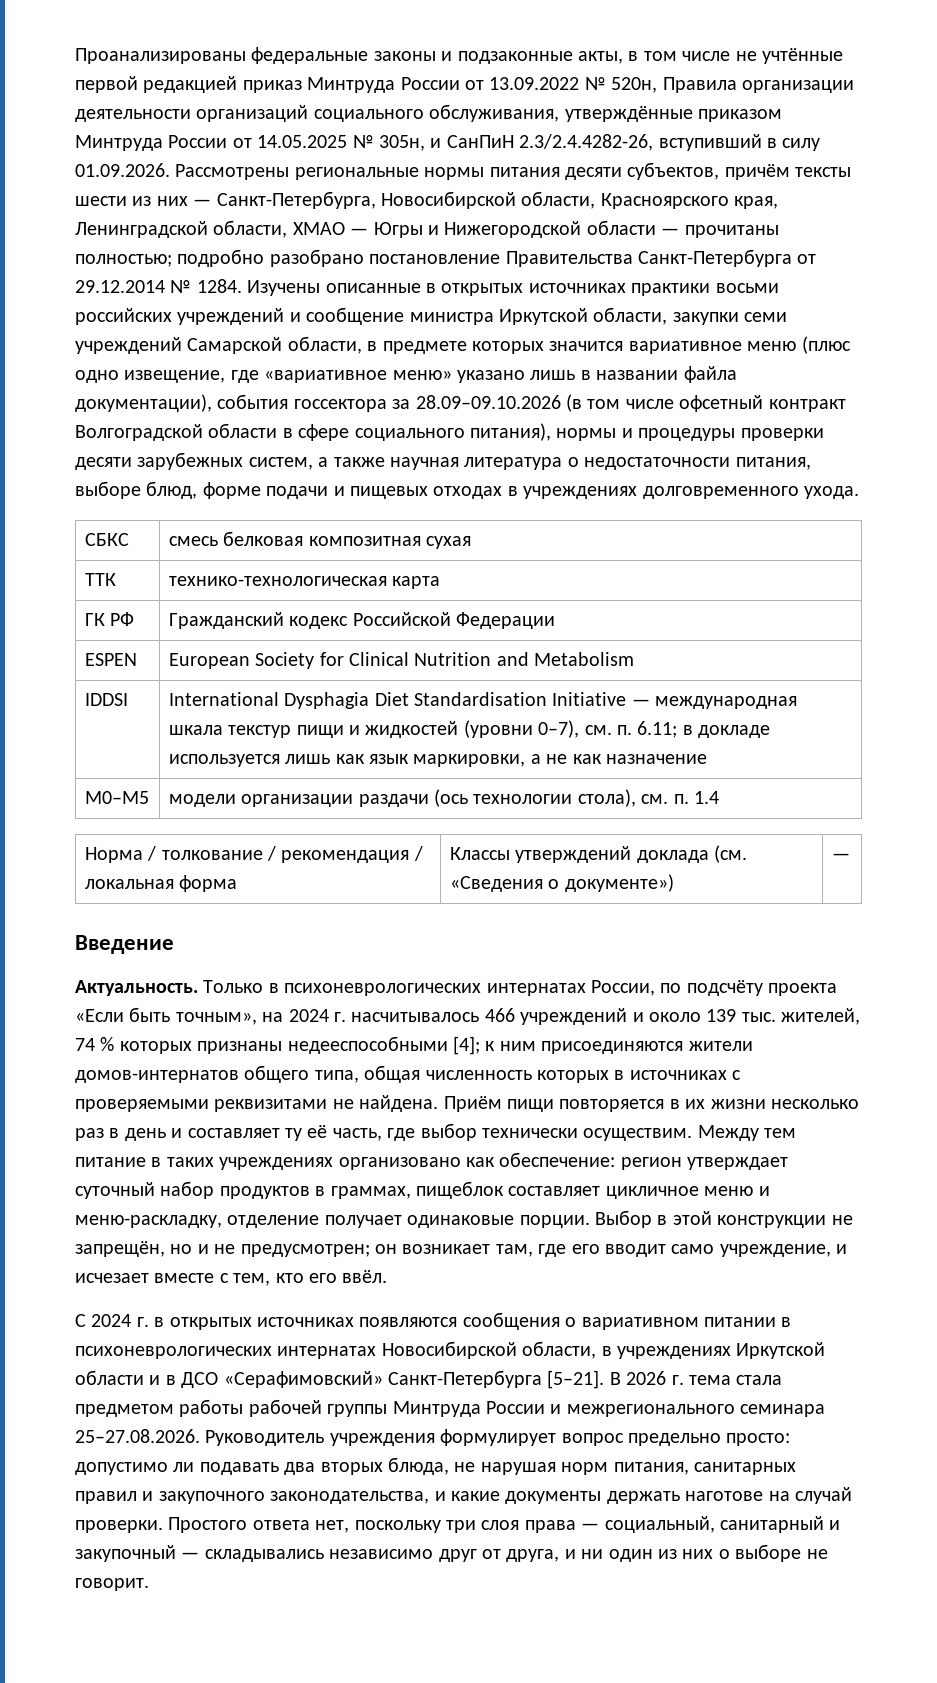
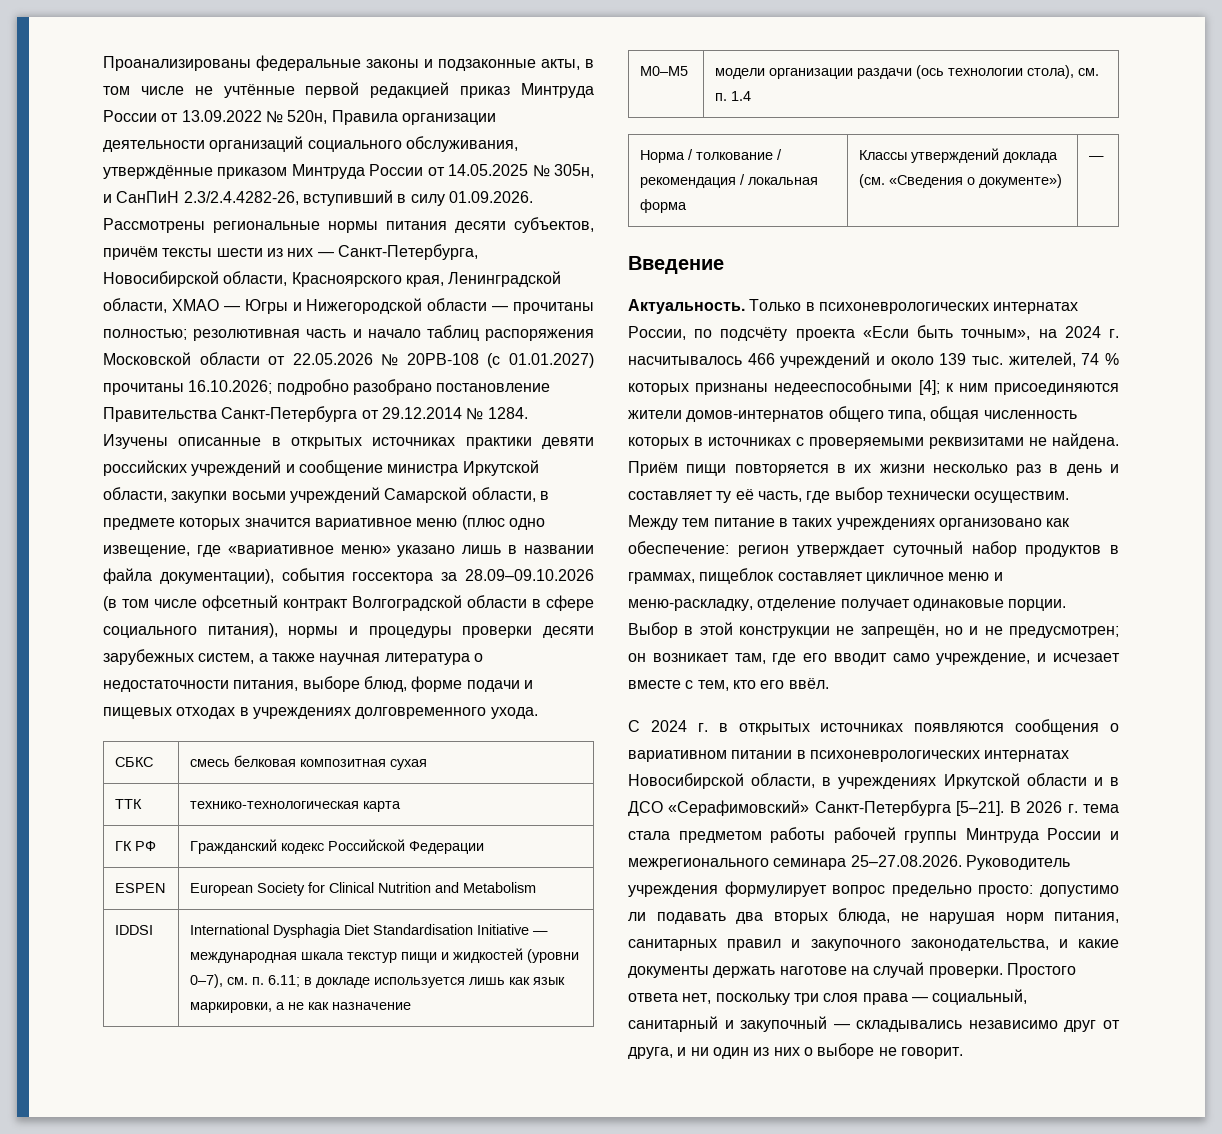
+ резолютивная часть и начало таблиц распоряжения Московской области от 22.05.2026 № 20РВ-108 (с 01.01.2027) прочитаны 16.10.2026;
- Изучены описанные в открытых источниках практики восьми российских учреждений и сообщение министра Иркутской области, закупки семи учреждений Самарской области, в предмете которых значится вариативное меню (плюс одно извещение, где «вариативное меню» указано лишь в названии файла документации), события госсектора за 28.09–09.10.2026 (в том числе офсетный контракт Волгоградской области в сфере социального питания), нормы и процедуры проверки десяти зарубежных систем, а также научная литература о недостаточности питания, выборе блюд, форме подачи и пищевых отходах в учреждениях долговременного ухода.
+ Изучены описанные в открытых источниках практики девяти российских учреждений и сообщение министра Иркутской области, закупки восьми учреждений Самарской области, в предмете которых значится вариативное меню (плюс одно извещение, где «вариативное меню» указано лишь в названии файла документации), события госсектора за 28.09–09.10.2026 (в том числе офсетный контракт Волгоградской области в сфере социального питания), нормы и процедуры проверки десяти зарубежных систем, а также научная литература о недостаточности питания, выборе блюд, форме подачи и пищевых отходах в учреждениях долговременного ухода.

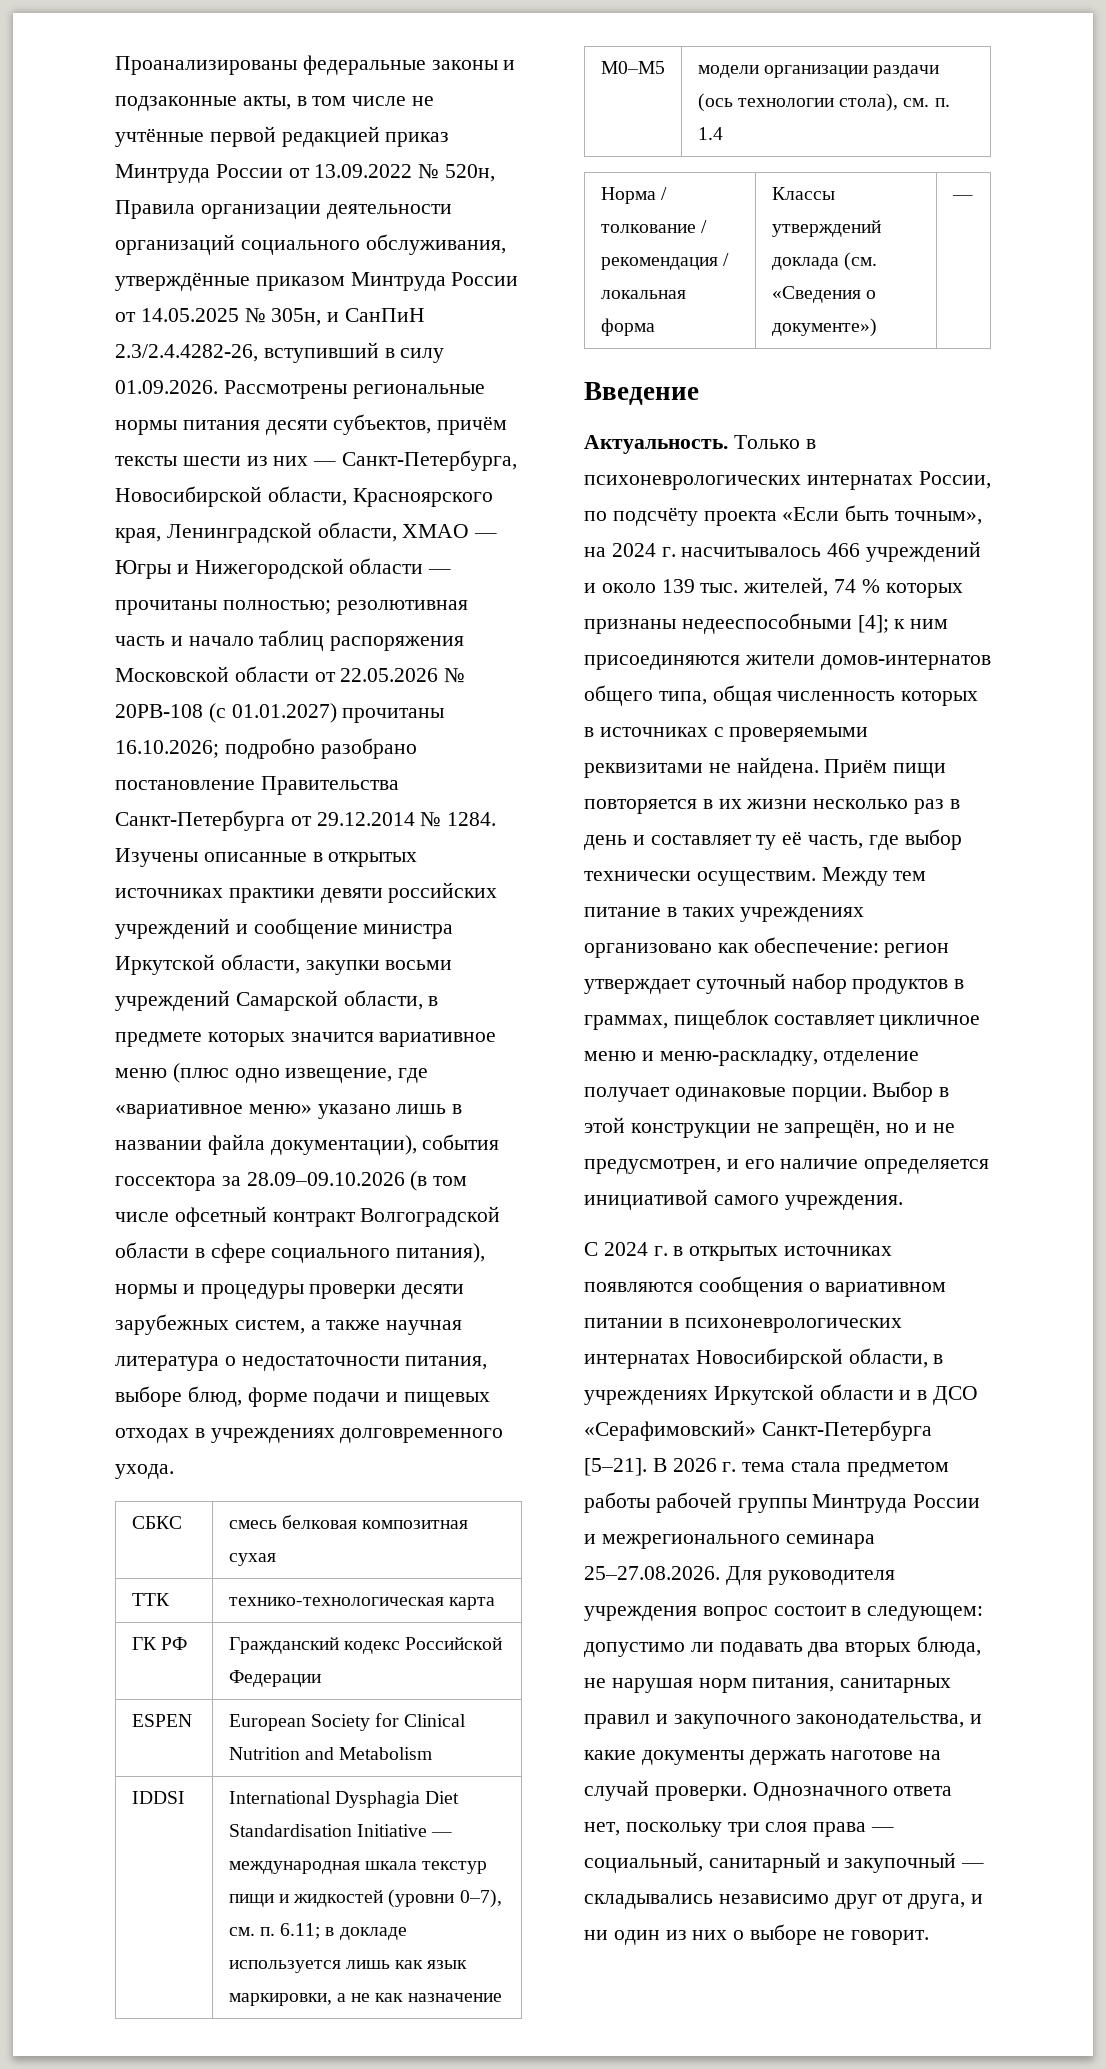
- Выбор в этой конструкции не запрещён, но и не предусмотрен; он возникает там, где его вводит само учреждение, и исчезает вместе с тем, кто его ввёл.
+ Выбор в этой конструкции не запрещён, но и не предусмотрен, и его наличие определяется инициативой самого учреждения.
- В 2026 г. тема стала предметом работы рабочей группы Минтруда России и межрегионального семинара 25–27.08.2026. Руководитель учреждения формулирует вопрос предельно просто: допустимо ли подавать два вторых блюда, не нарушая норм питания, санитарных правил и закупочного законодательства, и какие документы держать наготове на случай проверки.
+ В 2026 г. тема стала предметом работы рабочей группы Минтруда России и межрегионального семинара 25–27.08.2026. Для руководителя учреждения вопрос состоит в следующем: допустимо ли подавать два вторых блюда, не нарушая норм питания, санитарных правил и закупочного законодательства, и какие документы держать наготове на случай проверки.
- Простого ответа нет, поскольку три слоя права — социальный, санитарный и закупочный — складывались независимо друг от друга, и ни один из них о выборе не говорит.
+ Однозначного ответа нет, поскольку три слоя права — социальный, санитарный и закупочный — складывались независимо друг от друга, и ни один из них о выборе не говорит.

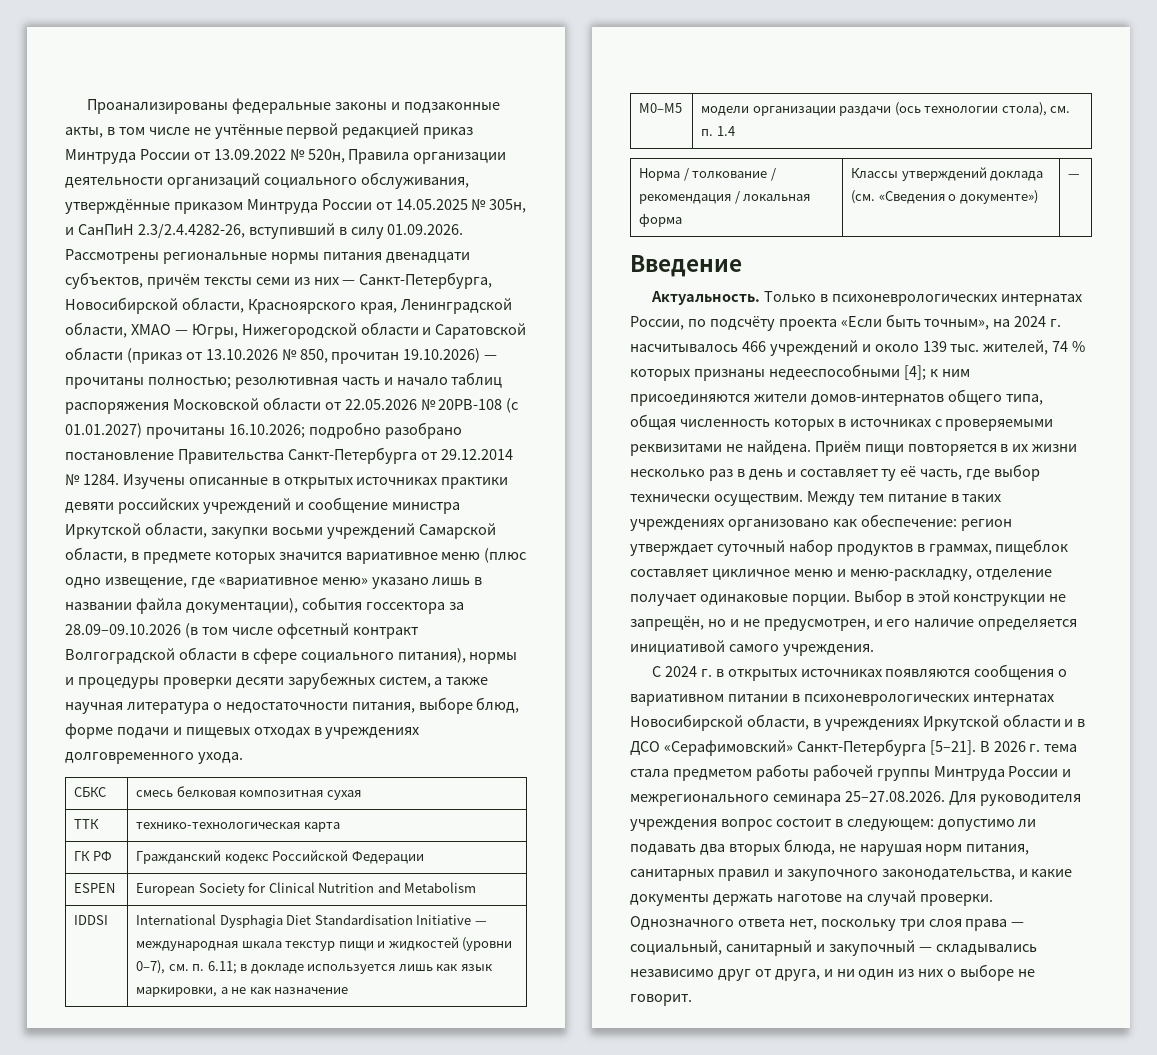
- Проанализированы федеральные законы и подзаконные акты, в том числе не учтённые первой редакцией приказ Минтруда России от 13.09.2022 № 520н, Правила организации деятельности организаций социального обслуживания, утверждённые приказом Минтруда России от 14.05.2025 № 305н, и СанПиН 2.3/2.4.4282-26, вступивший в силу 01.09.2026. Рассмотрены региональные нормы питания десяти субъектов, причём тексты шести из них — Санкт-Петербурга, Новосибирской области, Красноярского края, Ленинградской области, ХМАО — Югры и Нижегородской области — прочитаны полностью;
+ Проанализированы федеральные законы и подзаконные акты, в том числе не учтённые первой редакцией приказ Минтруда России от 13.09.2022 № 520н, Правила организации деятельности организаций социального обслуживания, утверждённые приказом Минтруда России от 14.05.2025 № 305н, и СанПиН 2.3/2.4.4282-26, вступивший в силу 01.09.2026. Рассмотрены региональные нормы питания двенадцати субъектов, причём тексты семи из них — Санкт-Петербурга, Новосибирской области, Красноярского края, Ленинградской области, ХМАО — Югры, Нижегородской области и Саратовской области (приказ от 13.10.2026 № 850, прочитан 19.10.2026) — прочитаны полностью;

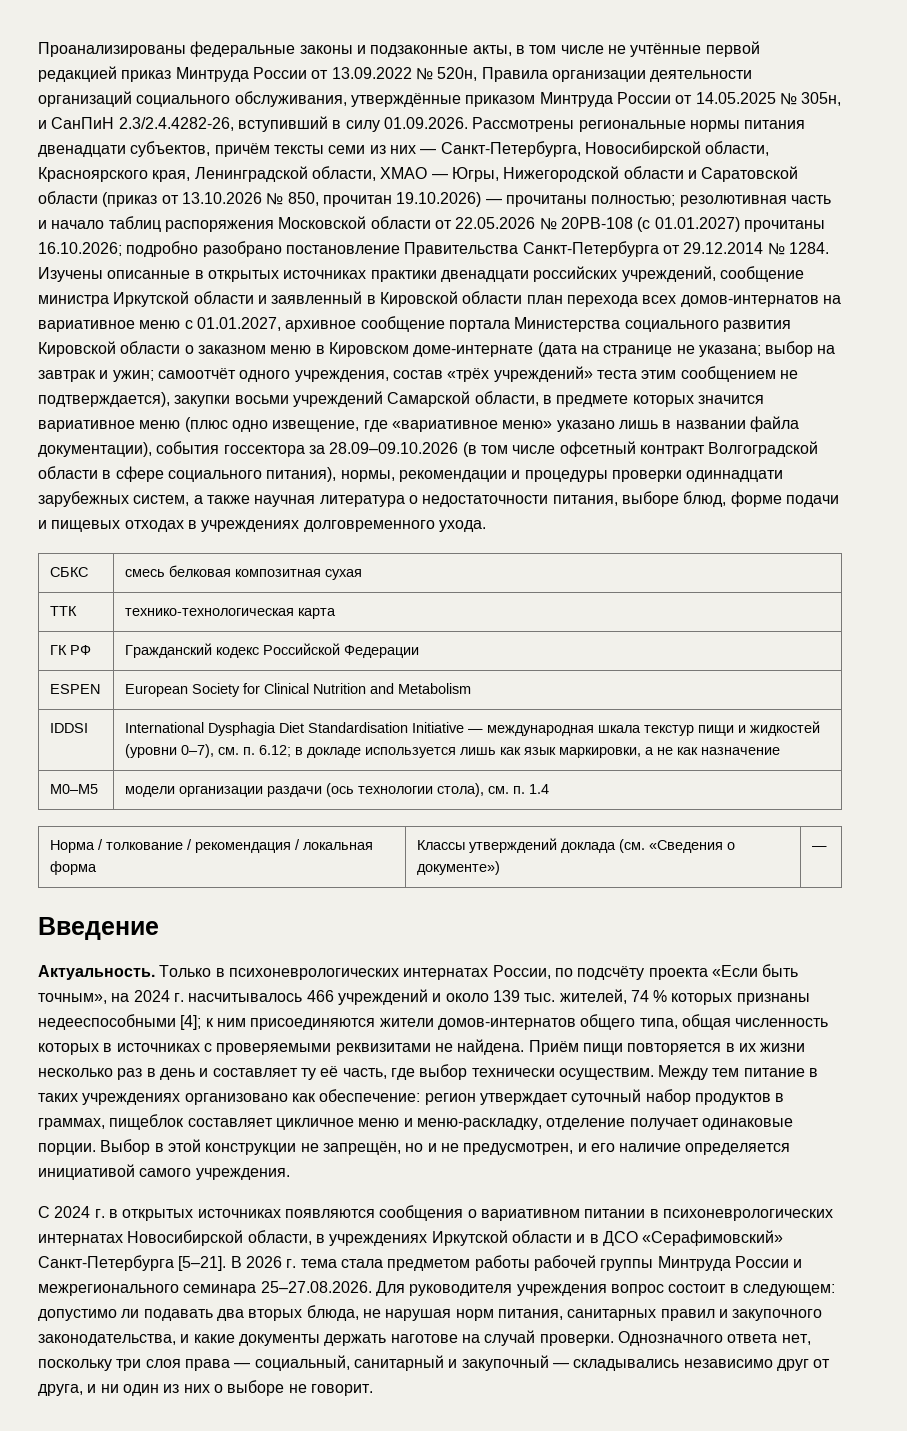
- Изучены описанные в открытых источниках практики девяти российских учреждений и сообщение министра Иркутской области, закупки восьми учреждений Самарской области, в предмете которых значится вариативное меню (плюс одно извещение, где «вариативное меню» указано лишь в названии файла документации), события госсектора за 28.09–09.10.2026 (в том числе офсетный контракт Волгоградской области в сфере социального питания), нормы и процедуры проверки десяти зарубежных систем, а также научная литература о недостаточности питания, выборе блюд, форме подачи и пищевых отходах в учреждениях долговременного ухода.
+ Изучены описанные в открытых источниках практики двенадцати российских учреждений, сообщение министра Иркутской области и заявленный в Кировской области план перехода всех домов-интернатов на вариативное меню с 01.01.2027, архивное сообщение портала Министерства социального развития Кировской области о заказном меню в Кировском доме-интернате (дата на странице не указана; выбор на завтрак и ужин; самоотчёт одного учреждения, состав «трёх учреждений» теста этим сообщением не подтверждается), закупки восьми учреждений Самарской области, в предмете которых значится вариативное меню (плюс одно извещение, где «вариативное меню» указано лишь в названии файла документации), события госсектора за 28.09–09.10.2026 (в том числе офсетный контракт Волгоградской области в сфере социального питания), нормы, рекомендации и процедуры проверки одиннадцати зарубежных систем, а также научная литература о недостаточности питания, выборе блюд, форме подачи и пищевых отходах в учреждениях долговременного ухода.
- IDDSI | International Dysphagia Diet Standardisation Initiative — международная шкала текстур пищи и жидкостей (уровни 0–7), см. п. 6.11; в докладе используется лишь как язык маркировки, а не как назначение
+ IDDSI | International Dysphagia Diet Standardisation Initiative — международная шкала текстур пищи и жидкостей (уровни 0–7), см. п. 6.12; в докладе используется лишь как язык маркировки, а не как назначение

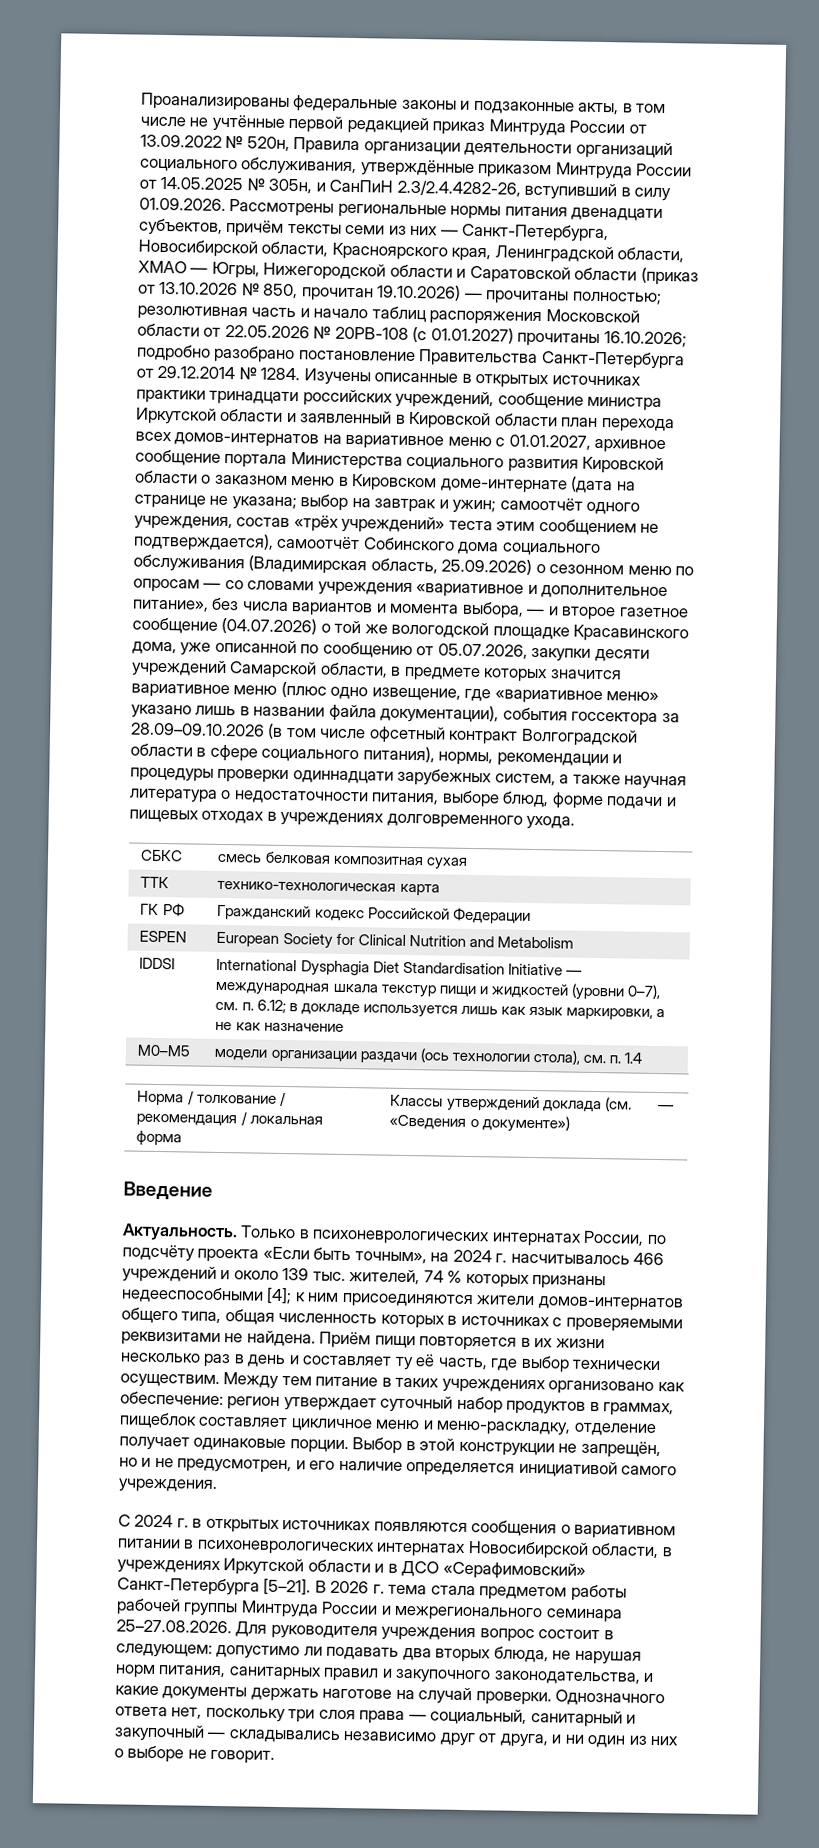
- Изучены описанные в открытых источниках практики двенадцати российских учреждений, сообщение министра Иркутской области и заявленный в Кировской области план перехода всех домов-интернатов на вариативное меню с 01.01.2027, архивное сообщение портала Министерства социального развития Кировской области о заказном меню в Кировском доме-интернате (дата на странице не указана;
+ Изучены описанные в открытых источниках практики тринадцати российских учреждений, сообщение министра Иркутской области и заявленный в Кировской области план перехода всех домов-интернатов на вариативное меню с 01.01.2027, архивное сообщение портала Министерства социального развития Кировской области о заказном меню в Кировском доме-интернате (дата на странице не указана;
- самоотчёт одного учреждения, состав «трёх учреждений» теста этим сообщением не подтверждается), закупки восьми учреждений Самарской области, в предмете которых значится вариативное меню (плюс одно извещение, где «вариативное меню» указано лишь в названии файла документации), события госсектора за 28.09–09.10.2026 (в том числе офсетный контракт Волгоградской области в сфере социального питания), нормы, рекомендации и процедуры проверки одиннадцати зарубежных систем, а также научная литература о недостаточности питания, выборе блюд, форме подачи и пищевых отходах в учреждениях долговременного ухода.
+ самоотчёт одного учреждения, состав «трёх учреждений» теста этим сообщением не подтверждается), самоотчёт Собинского дома социального обслуживания (Владимирская область, 25.09.2026) о сезонном меню по опросам — со словами учреждения «вариативное и дополнительное питание», без числа вариантов и момента выбора, — и второе газетное сообщение (04.07.2026) о той же вологодской площадке Красавинского дома, уже описанной по сообщению от 05.07.2026, закупки десяти учреждений Самарской области, в предмете которых значится вариативное меню (плюс одно извещение, где «вариативное меню» указано лишь в названии файла документации), события госсектора за 28.09–09.10.2026 (в том числе офсетный контракт Волгоградской области в сфере социального питания), нормы, рекомендации и процедуры проверки одиннадцати зарубежных систем, а также научная литература о недостаточности питания, выборе блюд, форме подачи и пищевых отходах в учреждениях долговременного ухода.

